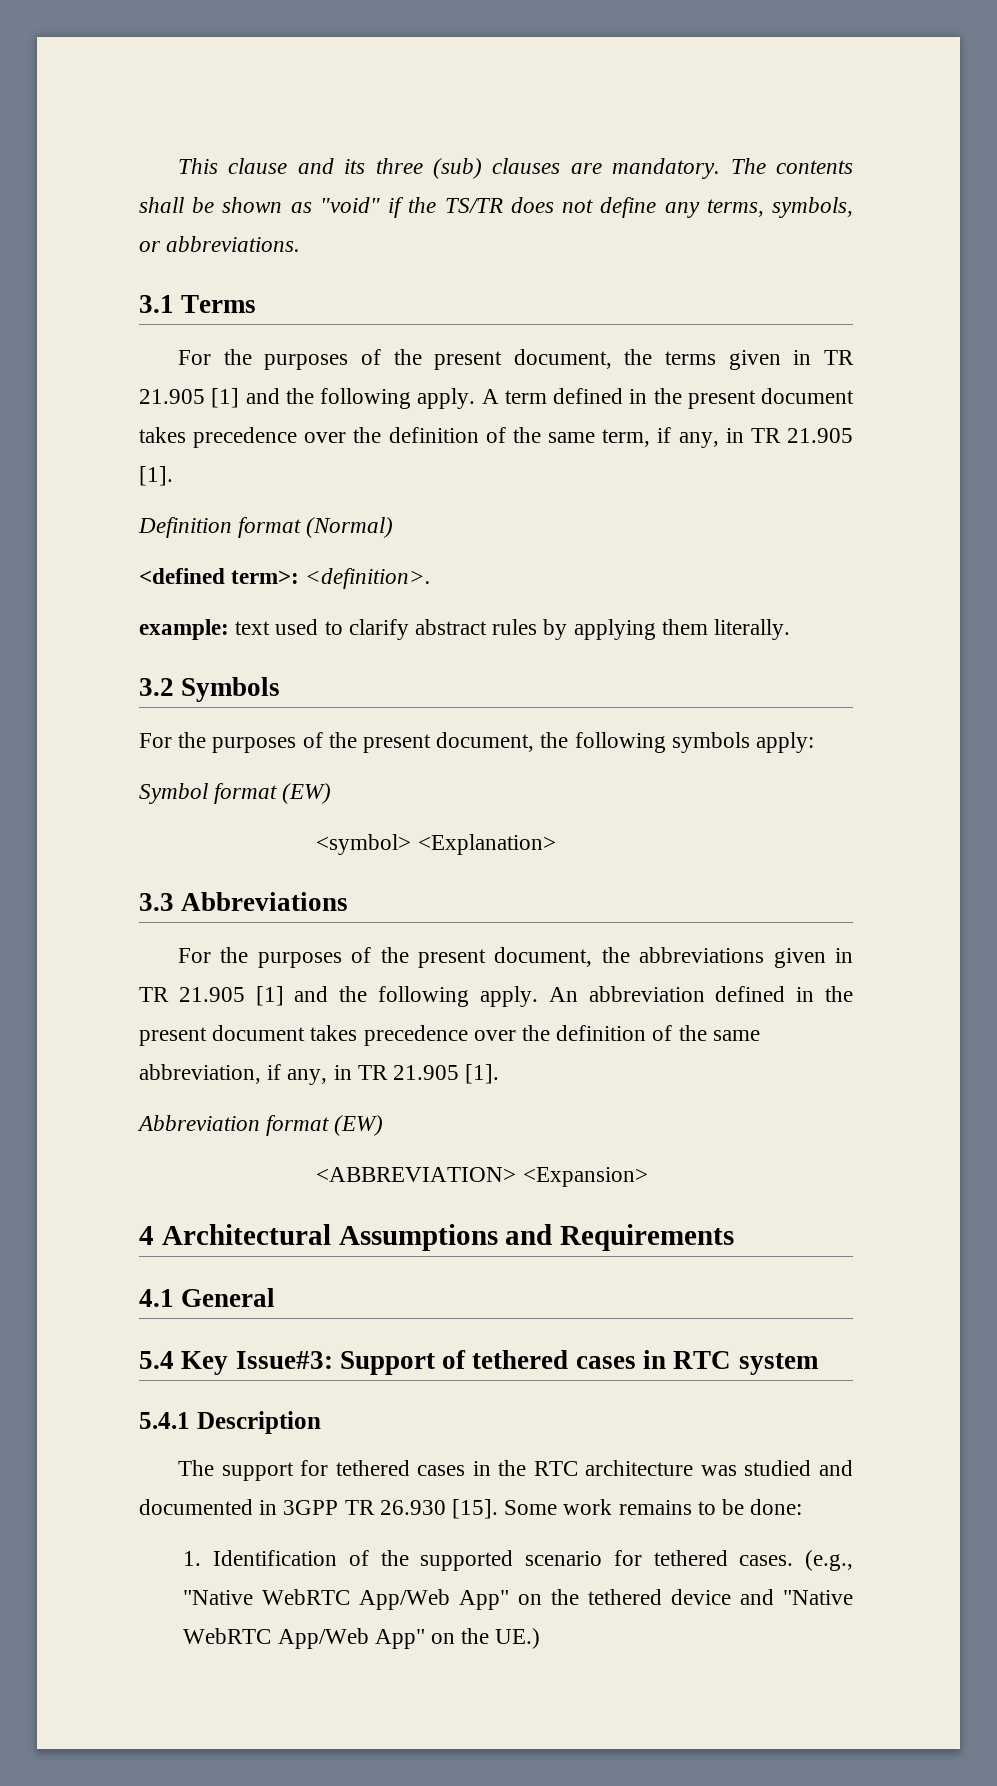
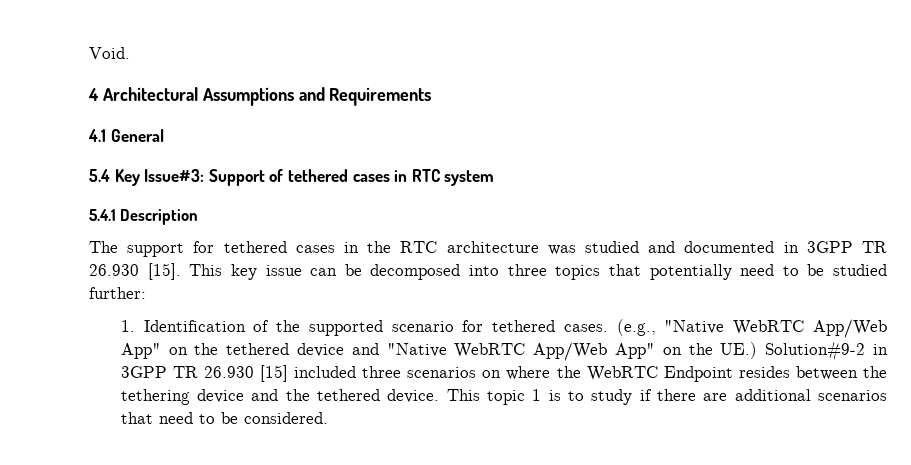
- This clause and its three (sub) clauses are mandatory. The contents shall be shown as "void" if the TS/TR does not define any terms, symbols, or abbreviations.
- 3.1 Terms
- For the purposes of the present document, the terms given in TR 21.905 [1] and the following apply. A term defined in the present document takes precedence over the definition of the same term, if any, in TR 21.905 [1].
- Definition format (Normal)
- <defined term>: <definition>.
- example: text used to clarify abstract rules by applying them literally.
- 3.2 Symbols
- For the purposes of the present document, the following symbols apply:
- Symbol format (EW)
- <symbol> <Explanation>
- 3.3 Abbreviations
- For the purposes of the present document, the abbreviations given in TR 21.905 [1] and the following apply. An abbreviation defined in the present document takes precedence over the definition of the same abbreviation, if any, in TR 21.905 [1].
- Abbreviation format (EW)
- <ABBREVIATION> <Expansion>
+ Void.
- Some work remains to be done:
+ This key issue can be decomposed into three topics that potentially need to be studied further:
- (e.g., "Native WebRTC App/Web App" on the tethered device and "Native WebRTC App/Web App" on the UE.)
+ (e.g., "Native WebRTC App/Web App" on the tethered device and "Native WebRTC App/Web App" on the UE.) Solution#9-2 in 3GPP TR 26.930 [15] included three scenarios on where the WebRTC Endpoint resides between the tethering device and the tethered device. This topic 1 is to study if there are additional scenarios that need to be considered.

